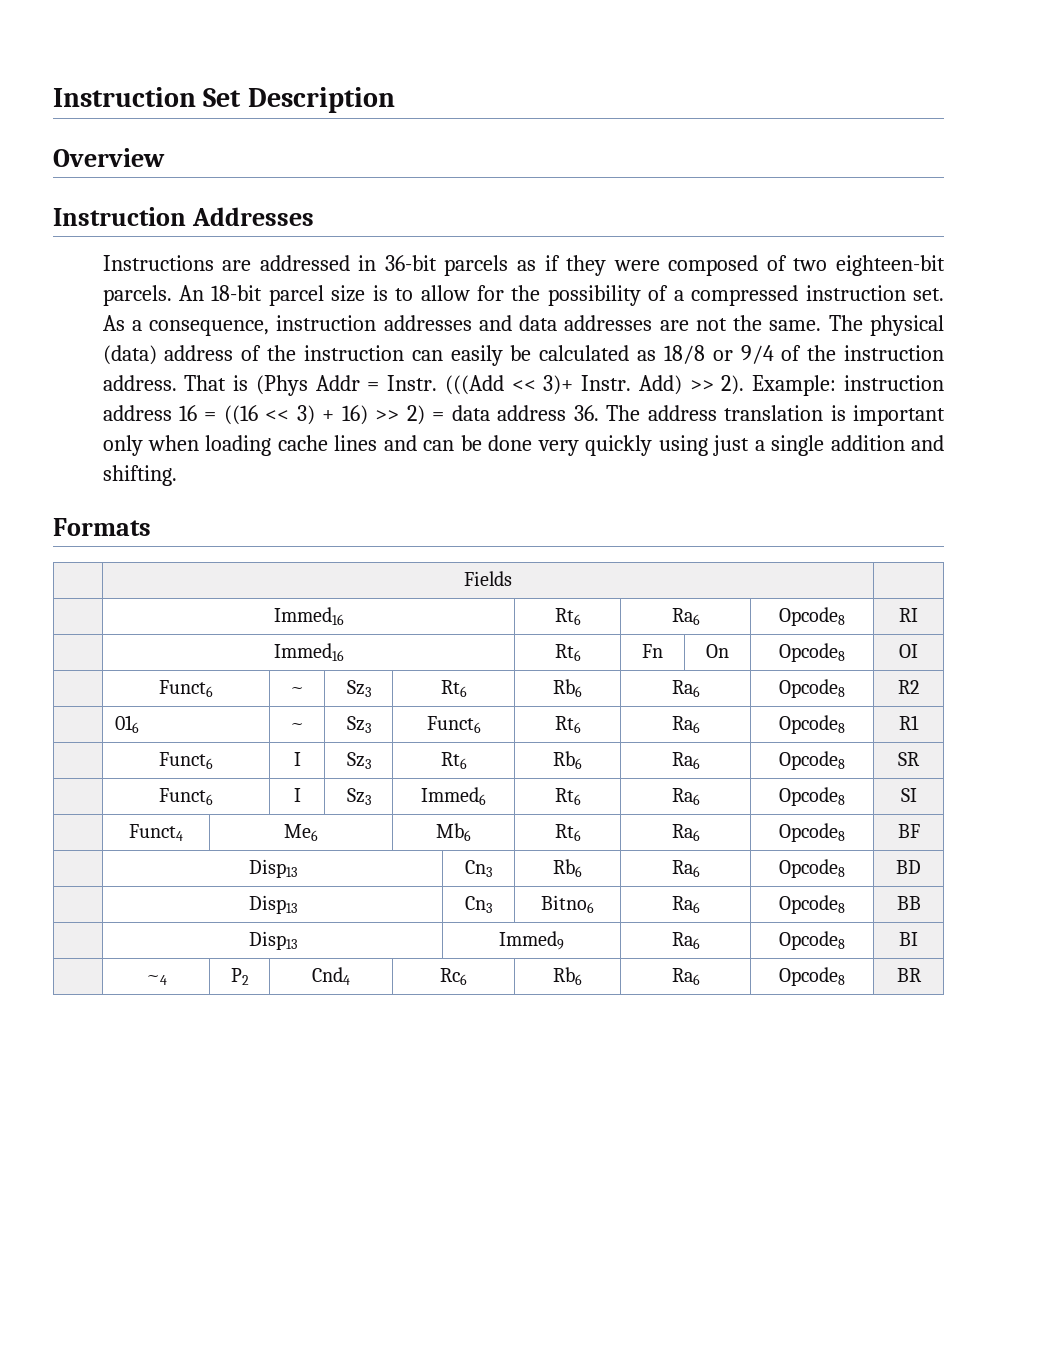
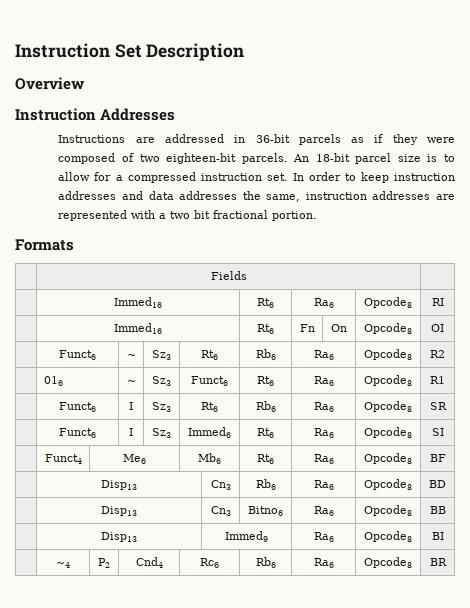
- An 18-bit parcel size is to allow for the possibility of a compressed instruction set.
+ An 18-bit parcel size is to allow for a compressed instruction set.
- As a consequence, instruction addresses and data addresses are not the same. The physical (data) address of the instruction can easily be calculated as 18/8 or 9/4 of the instruction address. That is (Phys Addr = Instr. (((Add << 3)+ Instr. Add) >> 2). Example: instruction address 16 = ((16 << 3) + 16) >> 2) = data address 36. The address translation is important only when loading cache lines and can be done very quickly using just a single addition and shifting.
+ In order to keep instruction addresses and data addresses the same, instruction addresses are represented with a two bit fractional portion.

